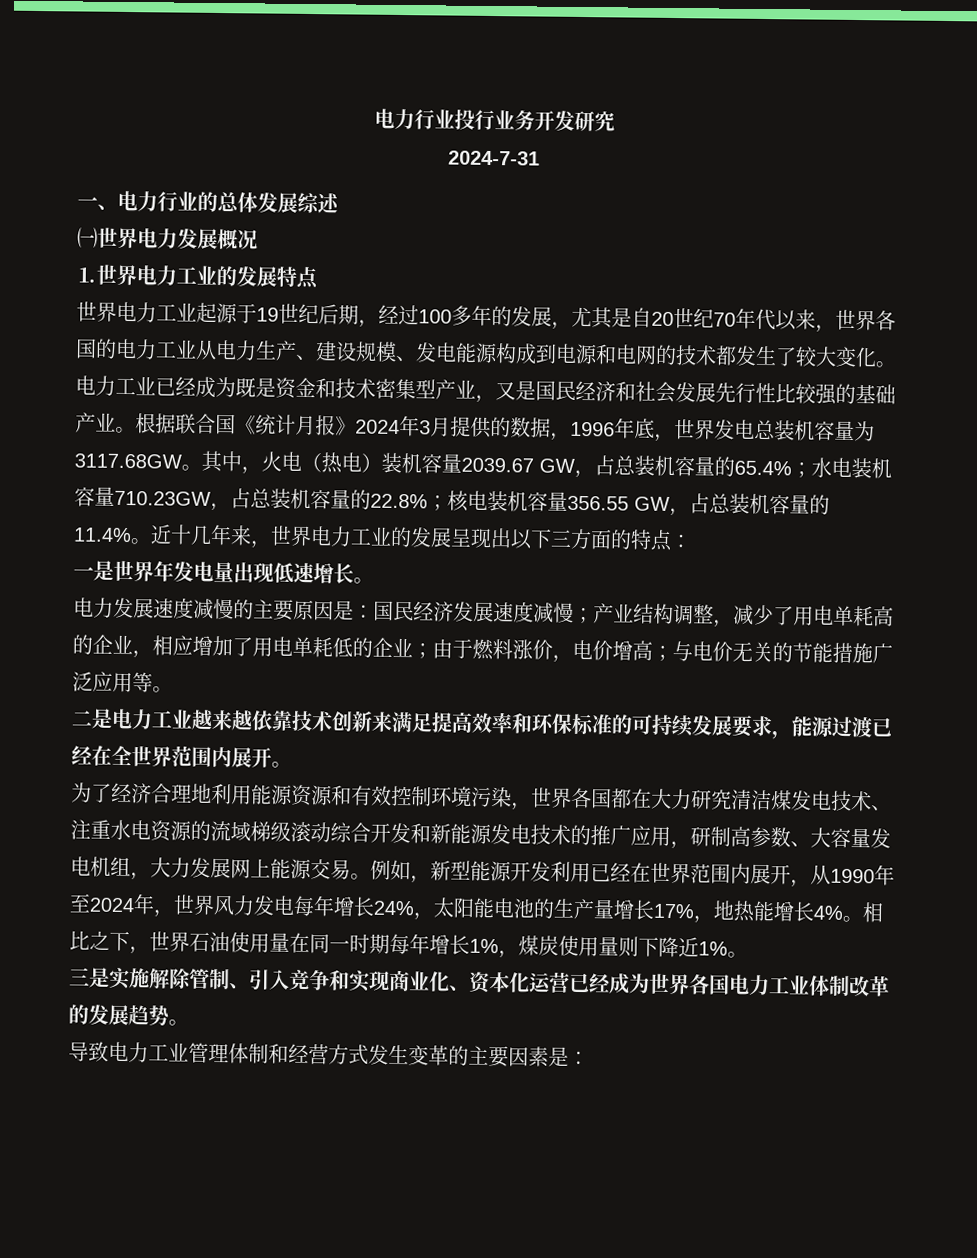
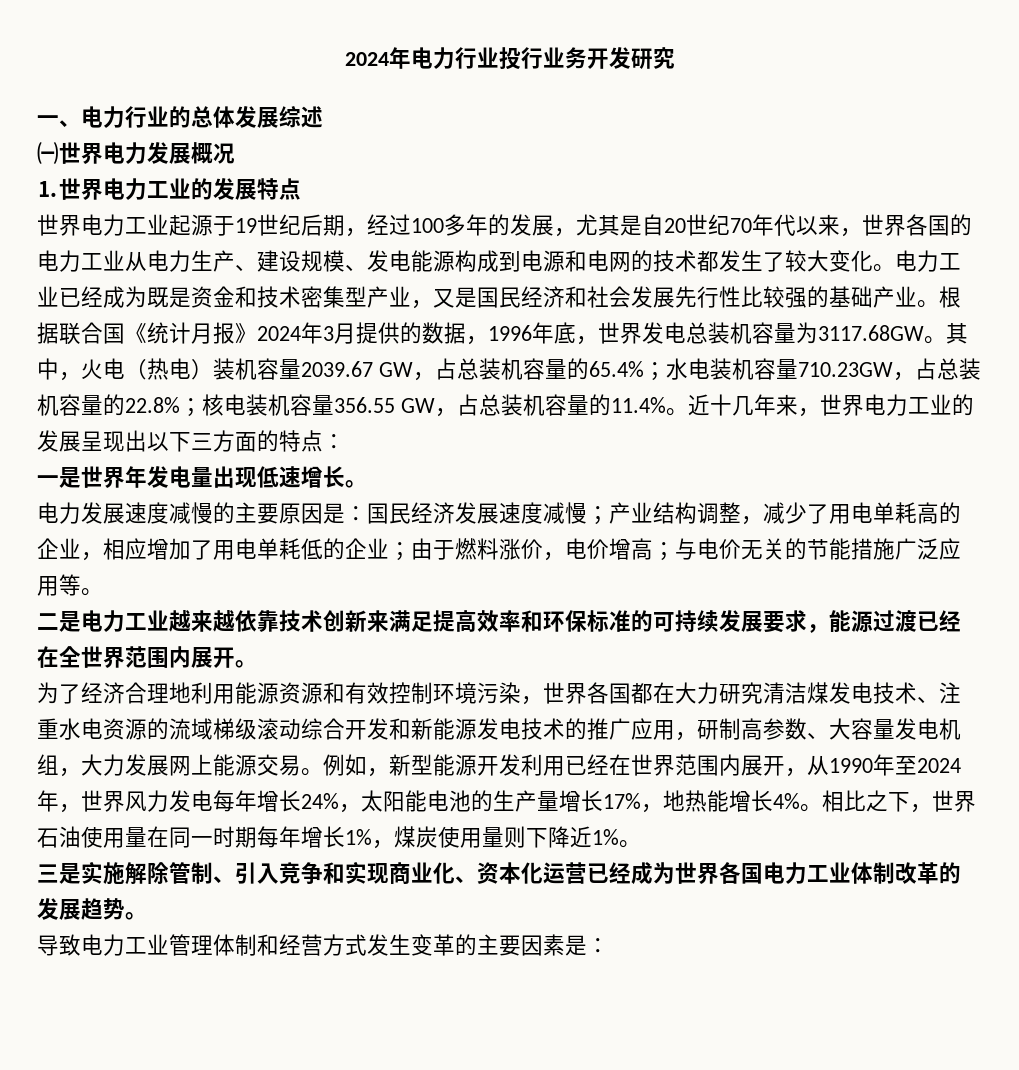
- 电力行业投行业务开发研究
+ 2024年电力行业投行业务开发研究
- 2024-7-31

